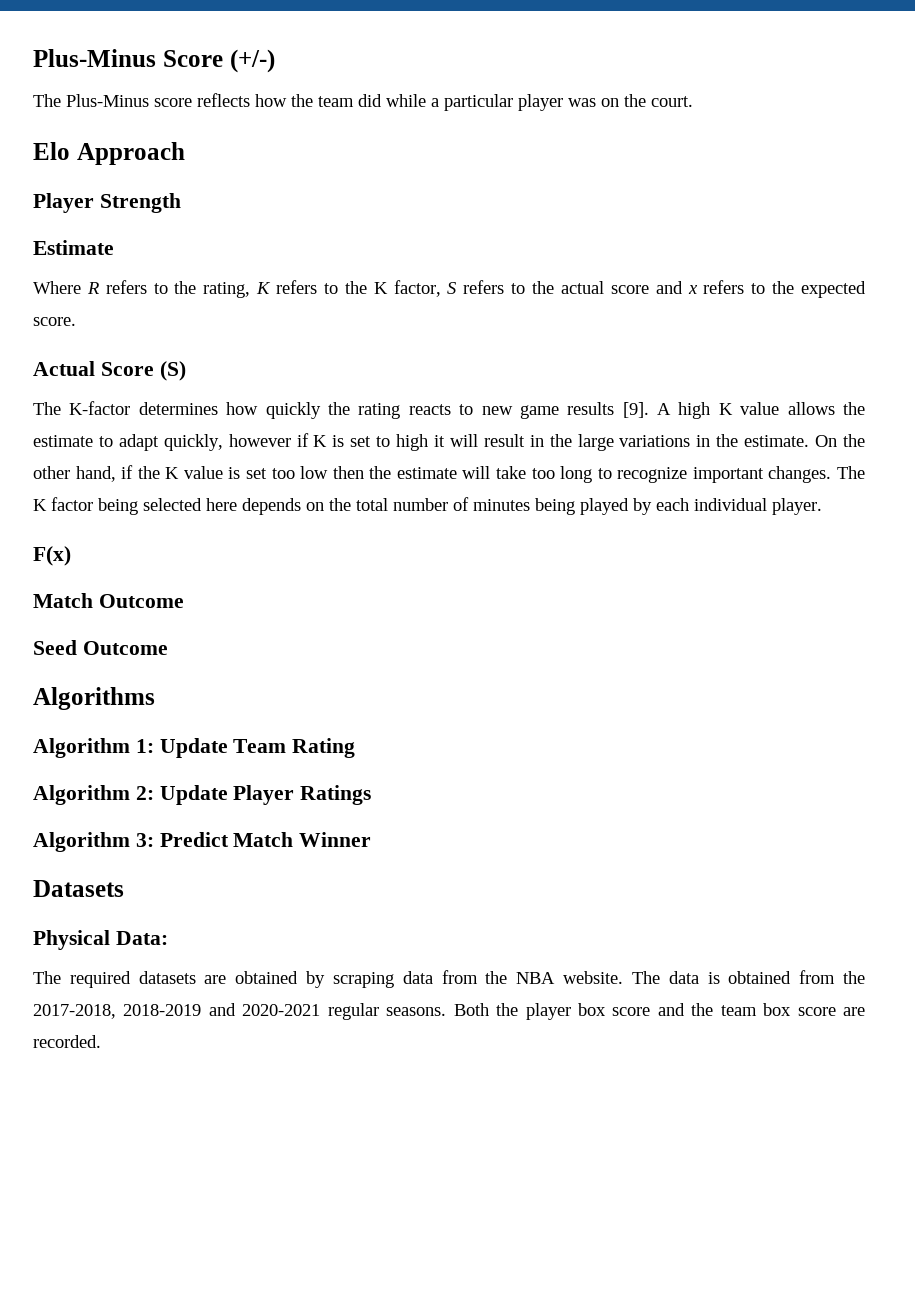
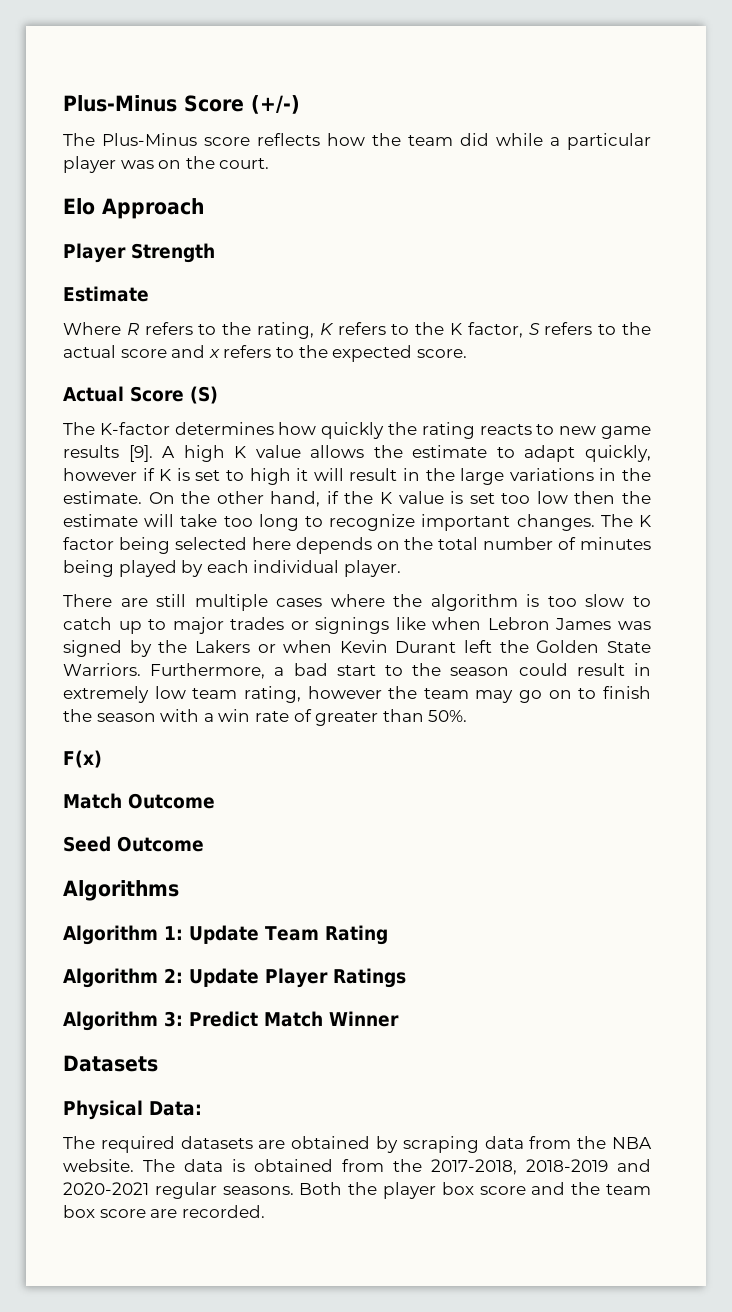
+ There are still multiple cases where the algorithm is too slow to catch up to major trades or signings like when Lebron James was signed by the Lakers or when Kevin Durant left the Golden State Warriors. Furthermore, a bad start to the season could result in extremely low team rating, however the team may go on to finish the season with a win rate of greater than 50%.

